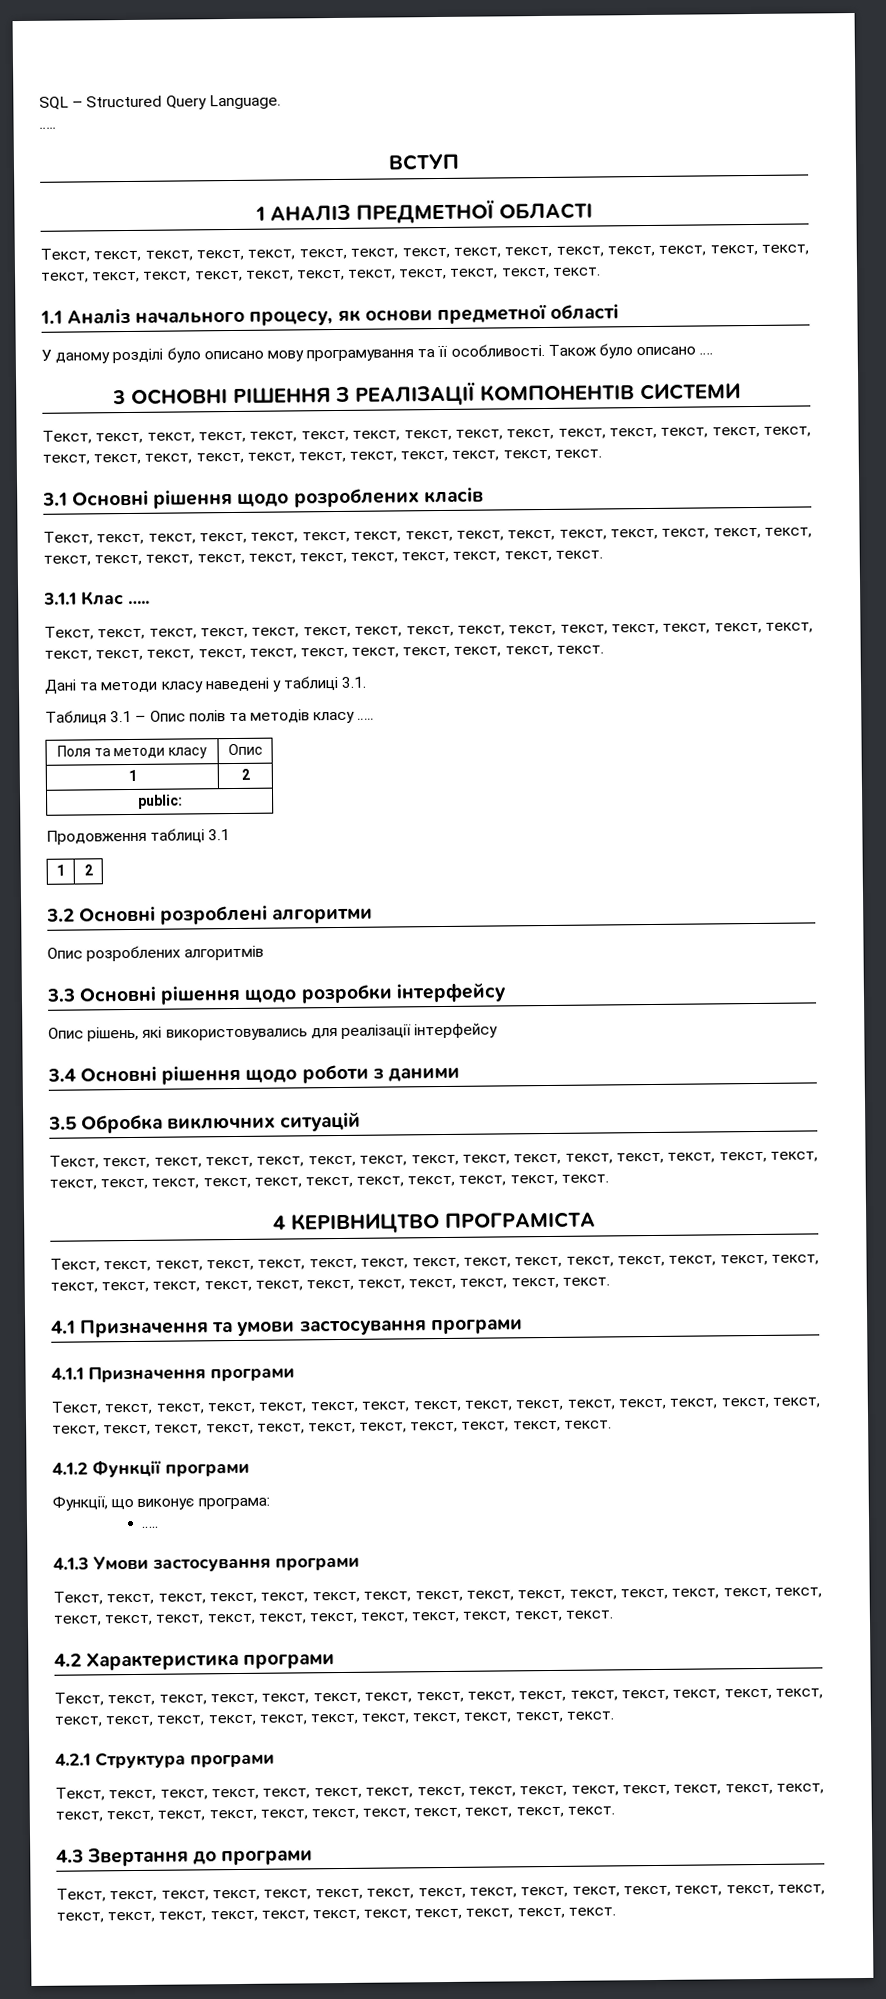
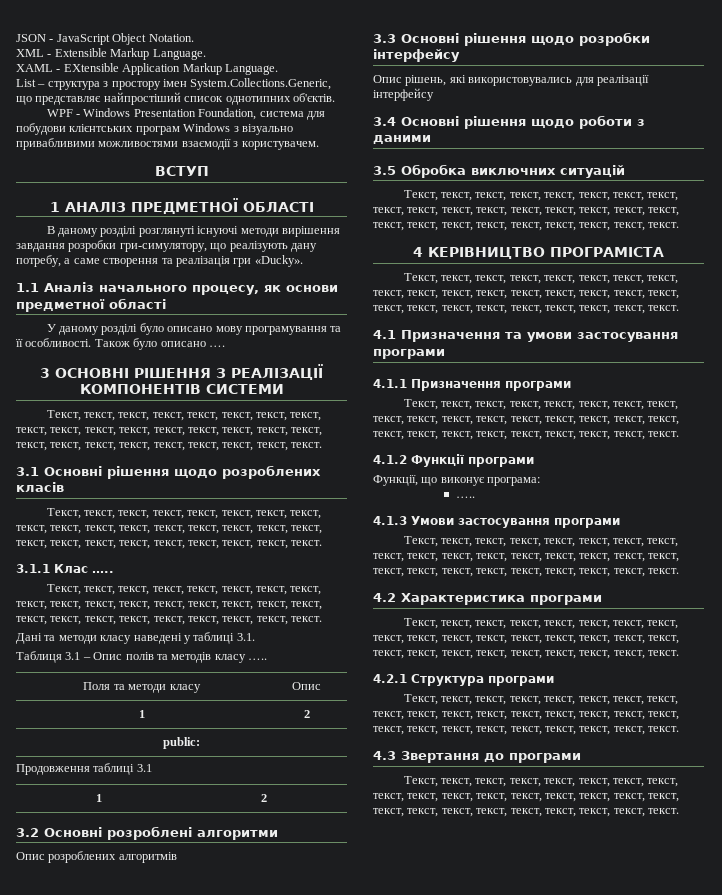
- SQL – Structured Query Language.
- …..
+ JSON - JavaScript Object Notation.
+ XML - Extensible Markup Language.
+ XAML - EXtensible Application Markup Language.
+ List – структура з простору імен System.Collections.Generic, що представляє найпростіший список однотипних об'єктів.
+ WPF - Windows Presentation Foundation, система для побудови клієнтських програм Windows з візуально привабливими можливостями взаємодії з користувачем.
  1 АНАЛІЗ ПРЕДМЕТНОЇ ОБЛАСТІ
- Текст, текст, текст, текст, текст, текст, текст, текст, текст, текст, текст, текст, текст, текст, текст, текст, текст, текст, текст, текст, текст, текст, текст, текст, текст, текст.
+ В даному розділі розглянуті існуючі методи вирішення завдання розробки гри-симулятору, що реалізують дану потребу, а саме створення та реалізація гри «Ducky».

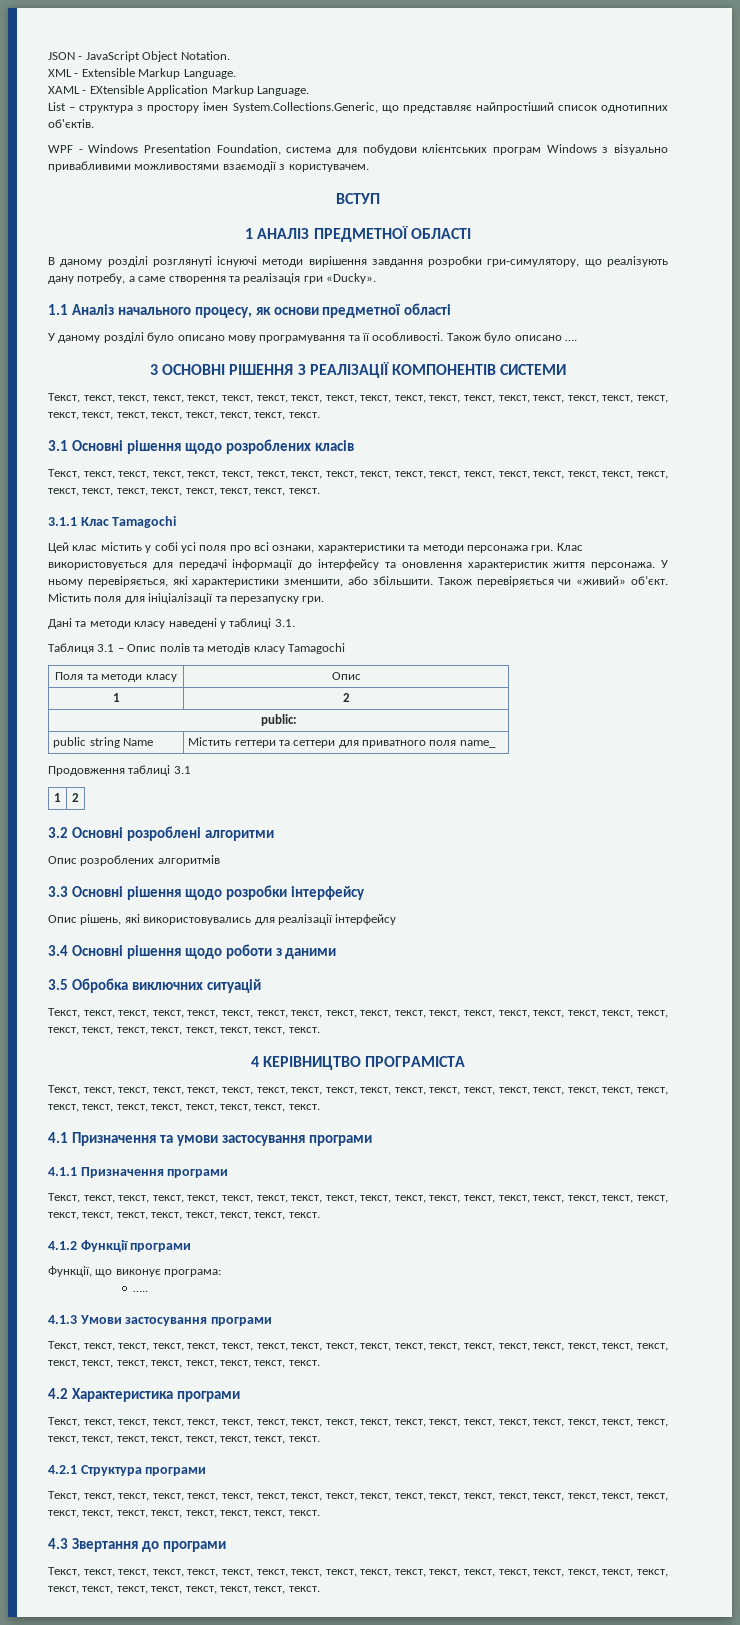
- 3.1.1 Клаc …..
- Текст, текст, текст, текст, текст, текст, текст, текст, текст, текст, текст, текст, текст, текст, текст, текст, текст, текст, текст, текст, текст, текст, текст, текст, текст, текст.
+ 3.1.1 Клаc Tamagochi
+ Цей клас містить у собі усі поля про всі ознаки, характеристики та методи персонажа гри. Клас використовується для передачі інформації до інтерфейсу та оновлення характеристик життя персонажа. У ньому перевіряється, які характеристики зменшити, або збільшити. Також перевіряється чи «живий» об’єкт. Містить поля для ініціалізації та перезапуску гри.
- Таблиця 3.1 – Опис полів та методів класу …..
+ Таблиця 3.1 – Опис полів та методів класу Tamagochi
+ public string Name | Містить геттери та сеттери для приватного поля name_

